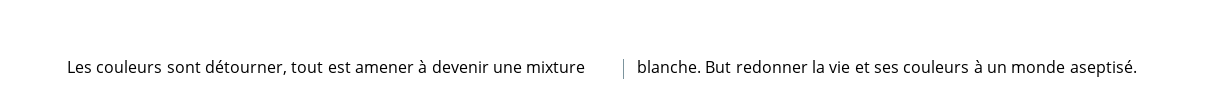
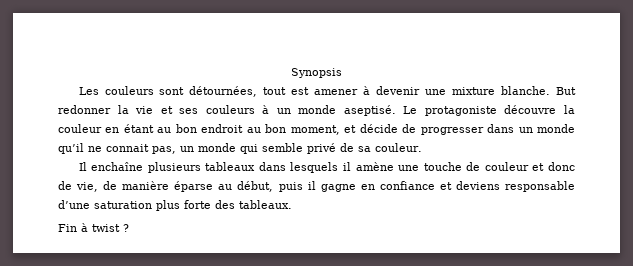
+ Synopsis
- Les couleurs sont détourner, tout est amener à devenir une mixture blanche.
+ Les couleurs sont détournées, tout est amener à devenir une mixture blanche.
+ Le protagoniste découvre la couleur en étant au bon endroit au bon moment, et décide de progresser dans un monde qu’il ne connait pas, un monde qui semble privé de sa couleur.
+ Il enchaîne plusieurs tableaux dans lesquels il amène une touche de couleur et donc de vie, de manière éparse au début, puis il gagne en confiance et deviens responsable d’une saturation plus forte des tableaux.
+ Fin à twist ?

